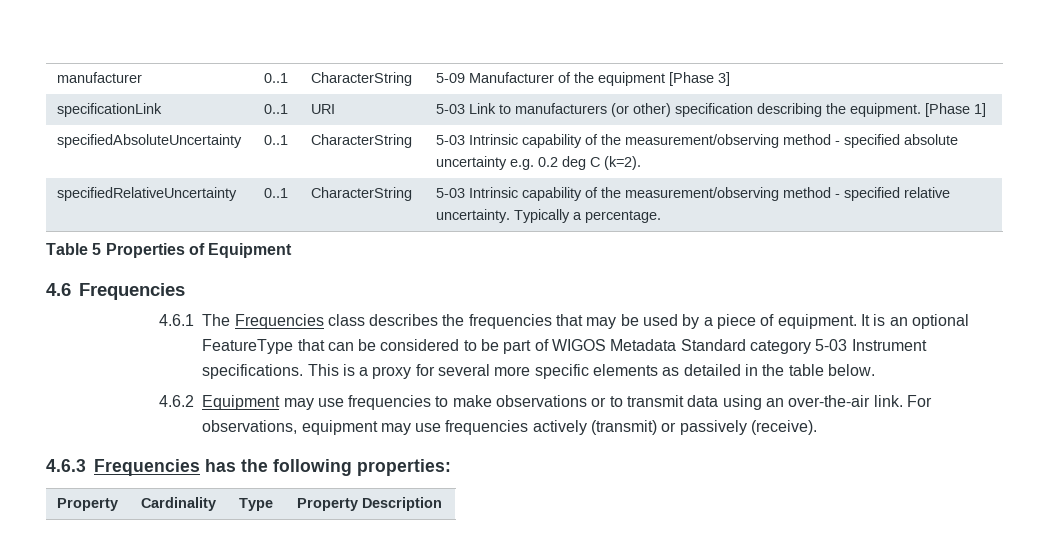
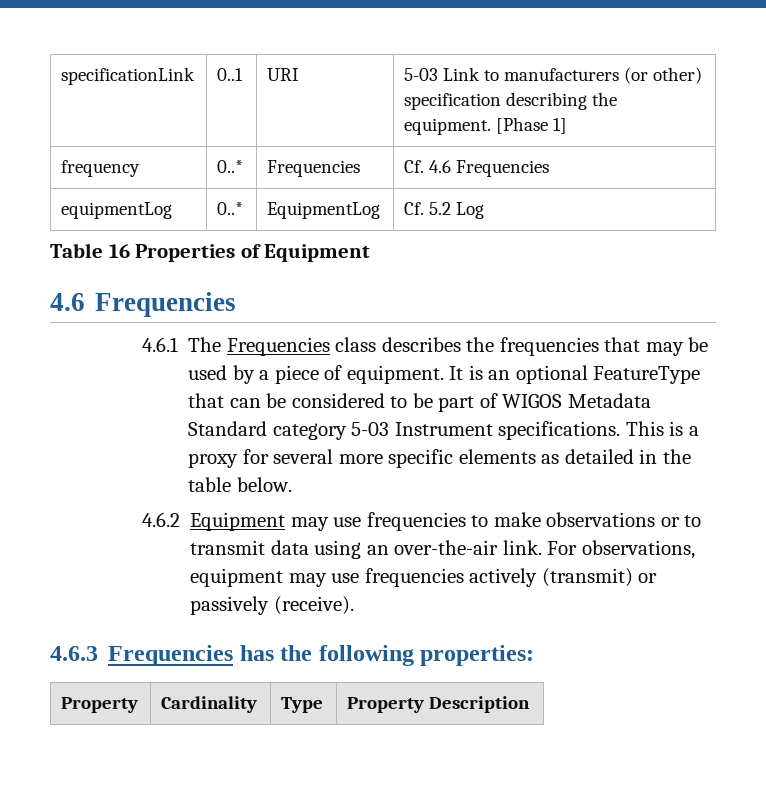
- manufacturer | 0..1 | CharacterString | 5-09 Manufacturer of the equipment [Phase 3]
- specifiedAbsoluteUncertainty | 0..1 | CharacterString | 5-03 Intrinsic capability of the measurement/observing method - specified absolute uncertainty e.g. 0.2 deg C (k=2).
- specifiedRelativeUncertainty | 0..1 | CharacterString | 5-03 Intrinsic capability of the measurement/observing method - specified relative uncertainty. Typically a percentage.
+ frequency | 0..* | Frequencies | Cf. 4.6 Frequencies
+ equipmentLog | 0..* | EquipmentLog | Cf. 5.2 Log
- Table 5 Properties of Equipment
+ Table 16 Properties of Equipment

